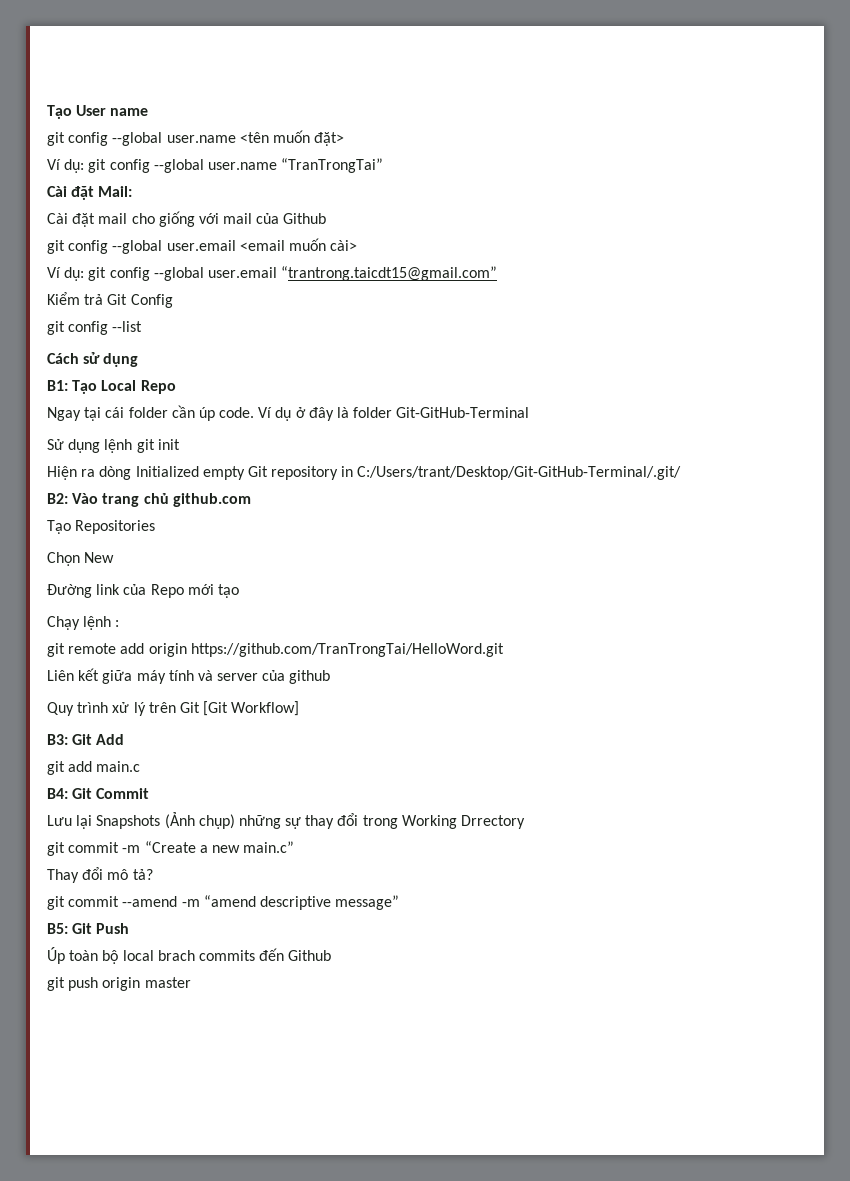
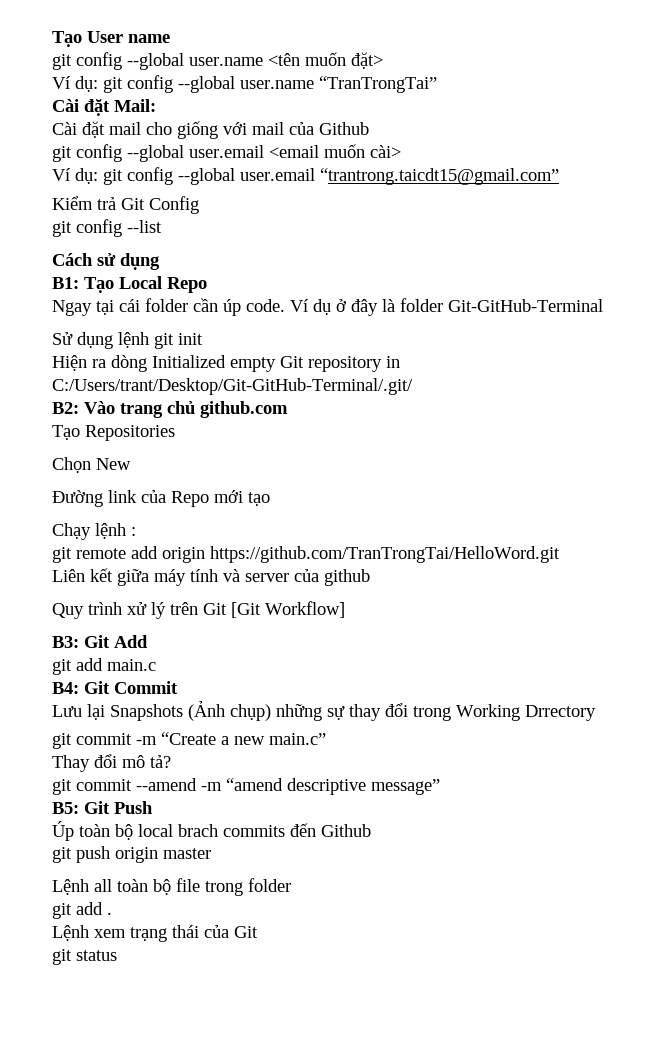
+ Lệnh all toàn bộ file trong folder
+ git add .
+ Lệnh xem trạng thái của Git
+ git status

